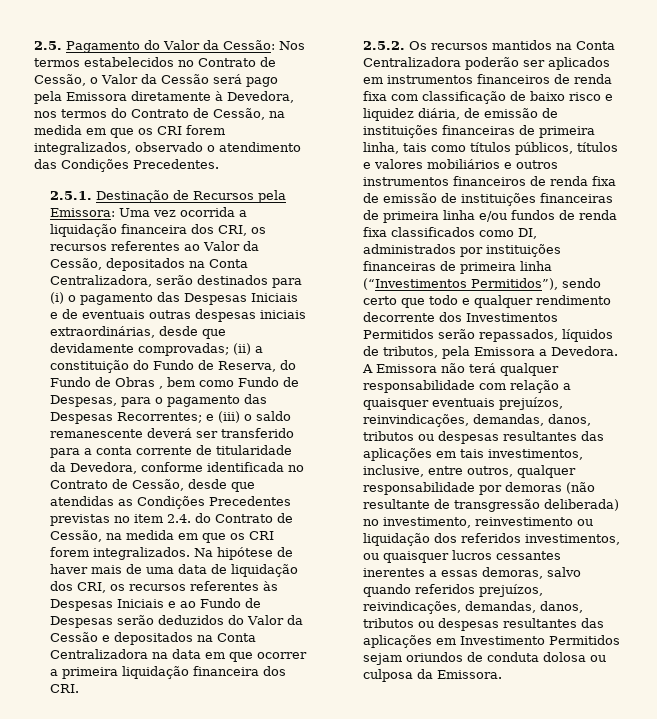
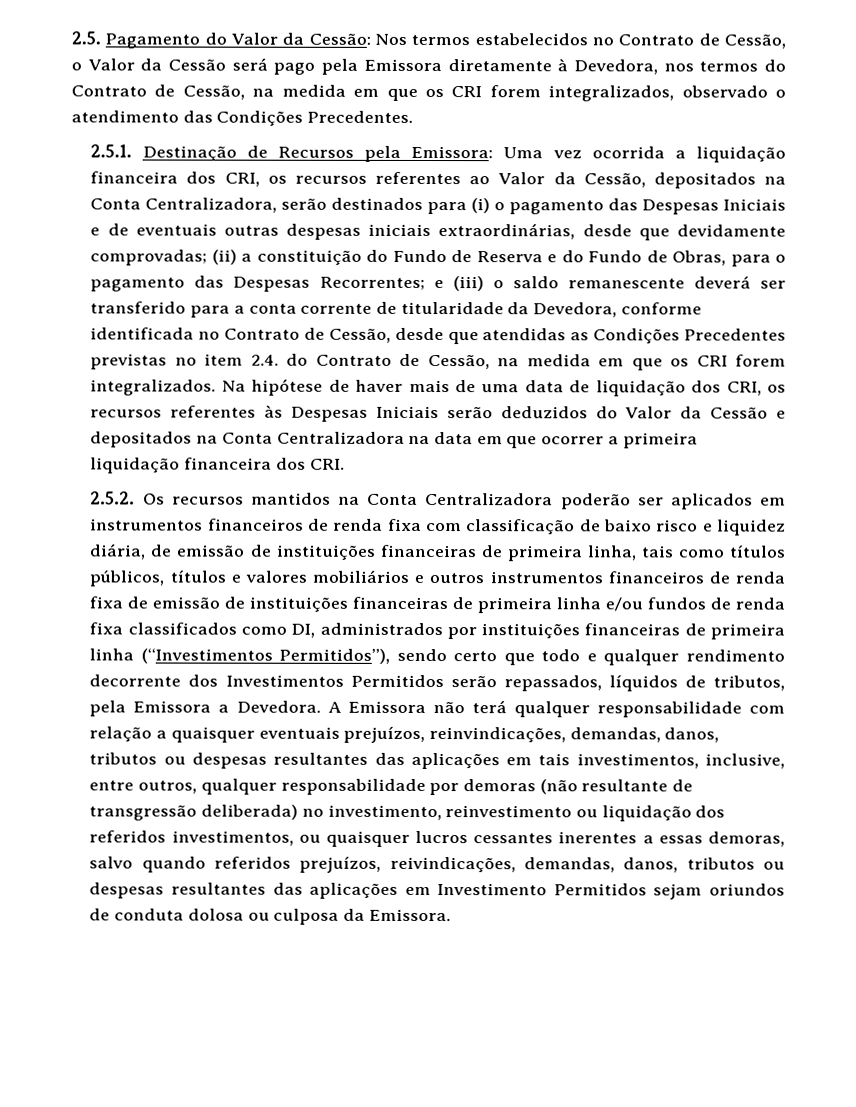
- (ii) a constituição do Fundo de Reserva, do Fundo de Obras , bem como Fundo de Despesas, para o pagamento das Despesas Recorrentes;
+ (ii) a constituição do Fundo de Reserva e do Fundo de Obras, para o pagamento das Despesas Recorrentes;
- Na hipótese de haver mais de uma data de liquidação dos CRI, os recursos referentes às Despesas Iniciais e ao Fundo de Despesas serão deduzidos do Valor da Cessão e depositados na Conta Centralizadora na data em que ocorrer a primeira liquidação financeira dos CRI.
+ Na hipótese de haver mais de uma data de liquidação dos CRI, os recursos referentes às Despesas Iniciais serão deduzidos do Valor da Cessão e depositados na Conta Centralizadora na data em que ocorrer a primeira liquidação financeira dos CRI.

